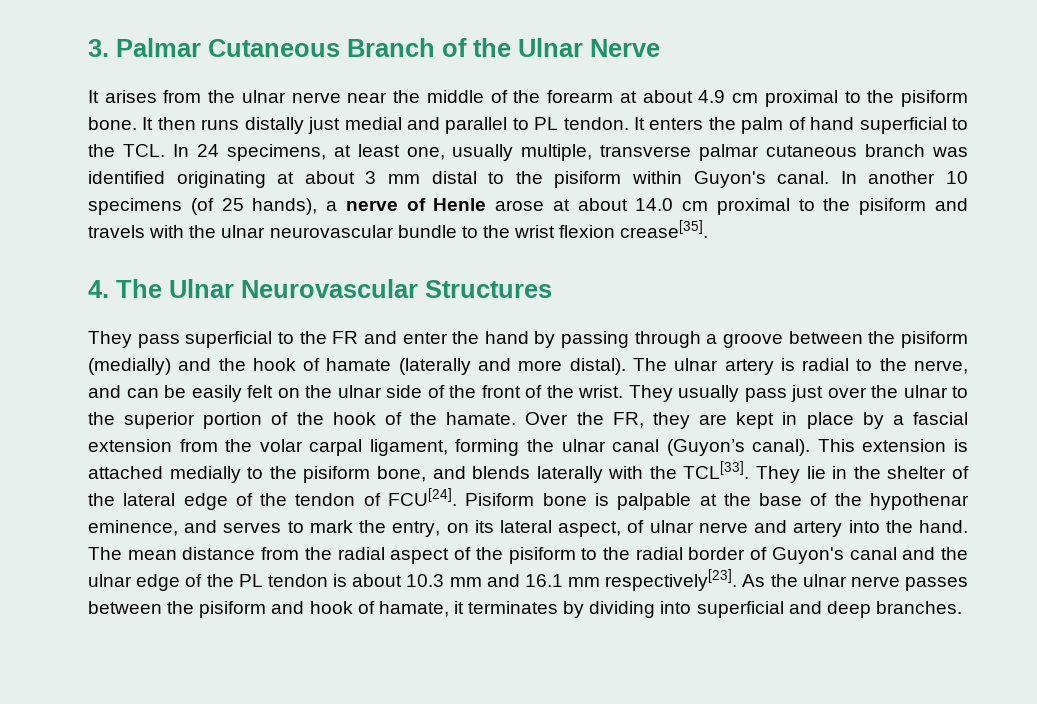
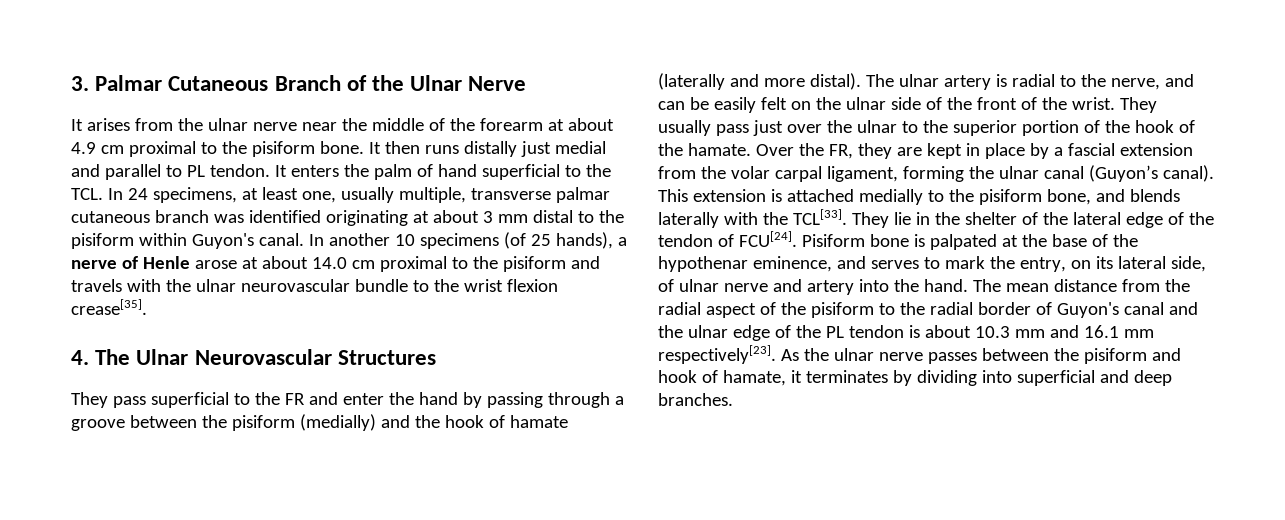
- Pisiform bone is palpable at the base of the hypothenar eminence, and serves to mark the entry, on its lateral aspect, of ulnar nerve and artery into the hand.
+ Pisiform bone is palpated at the base of the hypothenar eminence, and serves to mark the entry, on its lateral side, of ulnar nerve and artery into the hand.

